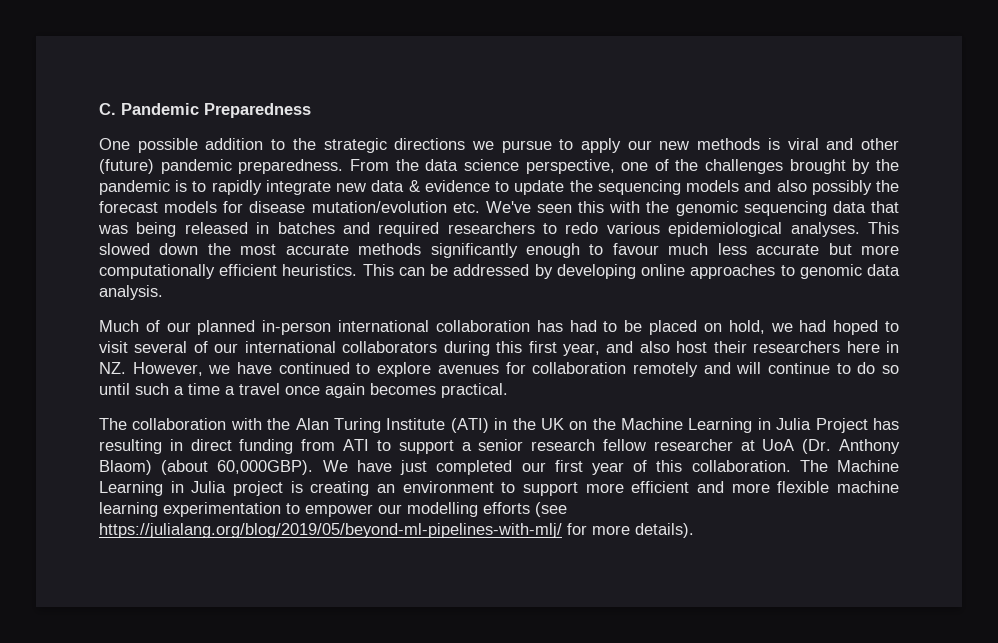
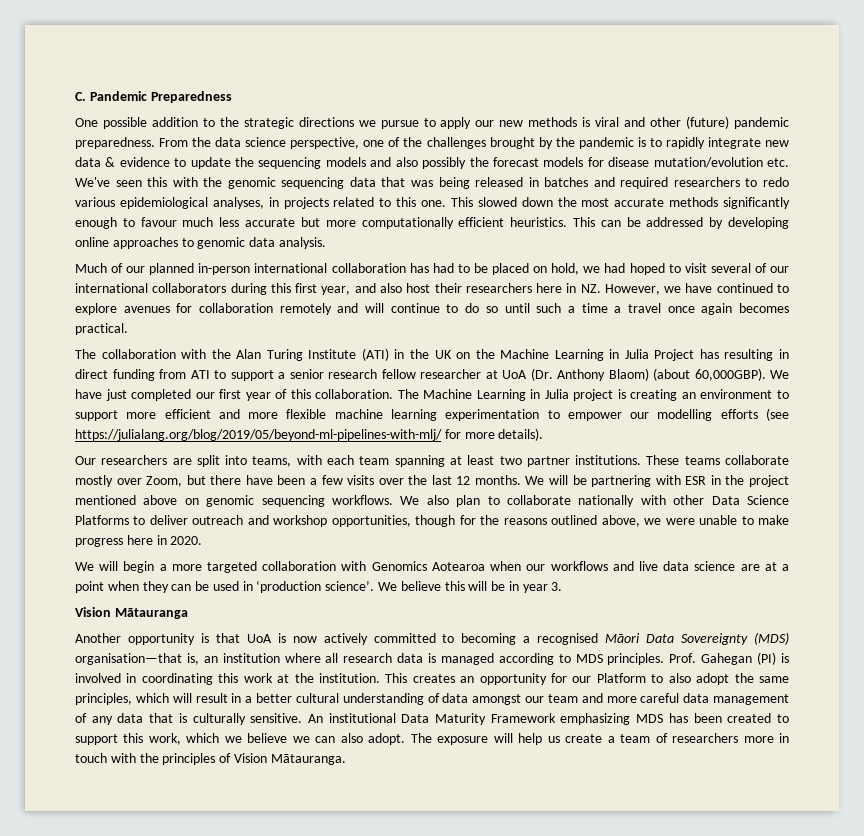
- From the data science perspective, one of the challenges brought by the pandemic is to rapidly integrate new data & evidence to update the sequencing models and also possibly the forecast models for disease mutation/evolution etc. We've seen this with the genomic sequencing data that was being released in batches and required researchers to redo various epidemiological analyses.
+ From the data science perspective, one of the challenges brought by the pandemic is to rapidly integrate new data & evidence to update the sequencing models and also possibly the forecast models for disease mutation/evolution etc. We've seen this with the genomic sequencing data that was being released in batches and required researchers to redo various epidemiological analyses, in projects related to this one.
+ Our researchers are split into teams, with each team spanning at least two partner institutions. These teams collaborate mostly over Zoom, but there have been a few visits over the last 12 months. We will be partnering with ESR in the project mentioned above on genomic sequencing workflows. We also plan to collaborate nationally with other Data Science Platforms to deliver outreach and workshop opportunities, though for the reasons outlined above, we were unable to make progress here in 2020.
+ We will begin a more targeted collaboration with Genomics Aotearoa when our workflows and live data science are at a point when they can be used in ‘production science’. We believe this will be in year 3.
+ Vision Mātauranga
+ Another opportunity is that UoA is now actively committed to becoming a recognised Māori Data Sovereignty (MDS) organisation—that is, an institution where all research data is managed according to MDS principles. Prof. Gahegan (PI) is involved in coordinating this work at the institution. This creates an opportunity for our Platform to also adopt the same principles, which will result in a better cultural understanding of data amongst our team and more careful data management of any data that is culturally sensitive. An institutional Data Maturity Framework emphasizing MDS has been created to support this work, which we believe we can also adopt. The exposure will help us create a team of researchers more in touch with the principles of Vision Mātauranga.

